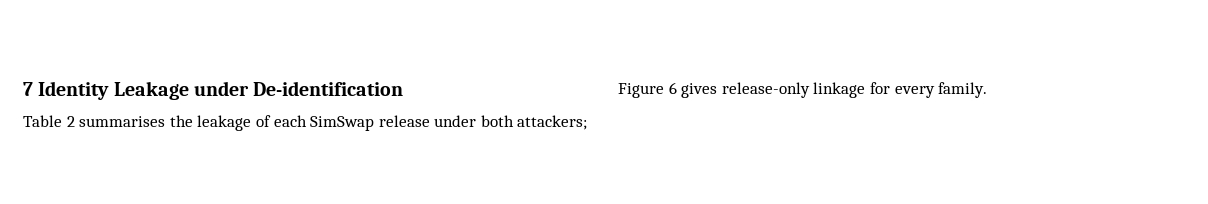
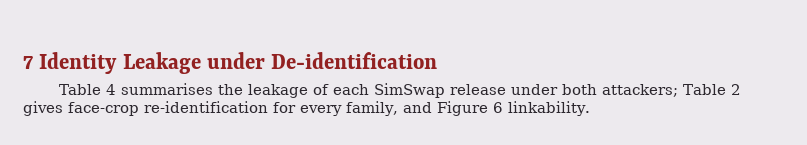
- Table 2 summarises the leakage of each SimSwap release under both attackers; Figure 6 gives release-only linkage for every family.
+ Table 4 summarises the leakage of each SimSwap release under both attackers; Table 2 gives face-crop re-identification for every family, and Figure 6 linkability.

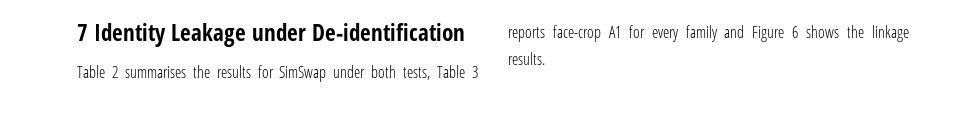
- Table 4 summarises the leakage of each SimSwap release under both attackers; Table 2 gives face-crop re-identification for every family, and Figure 6 linkability.
+ Table 2 summarises the results for SimSwap under both tests, Table 3 reports face-crop A1 for every family and Figure 6 shows the linkage results.

